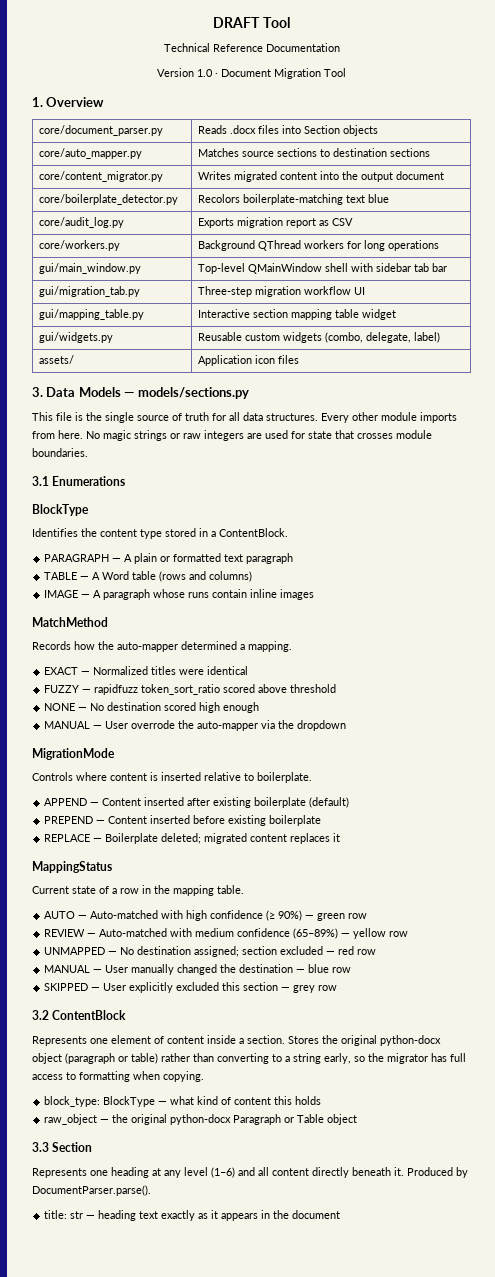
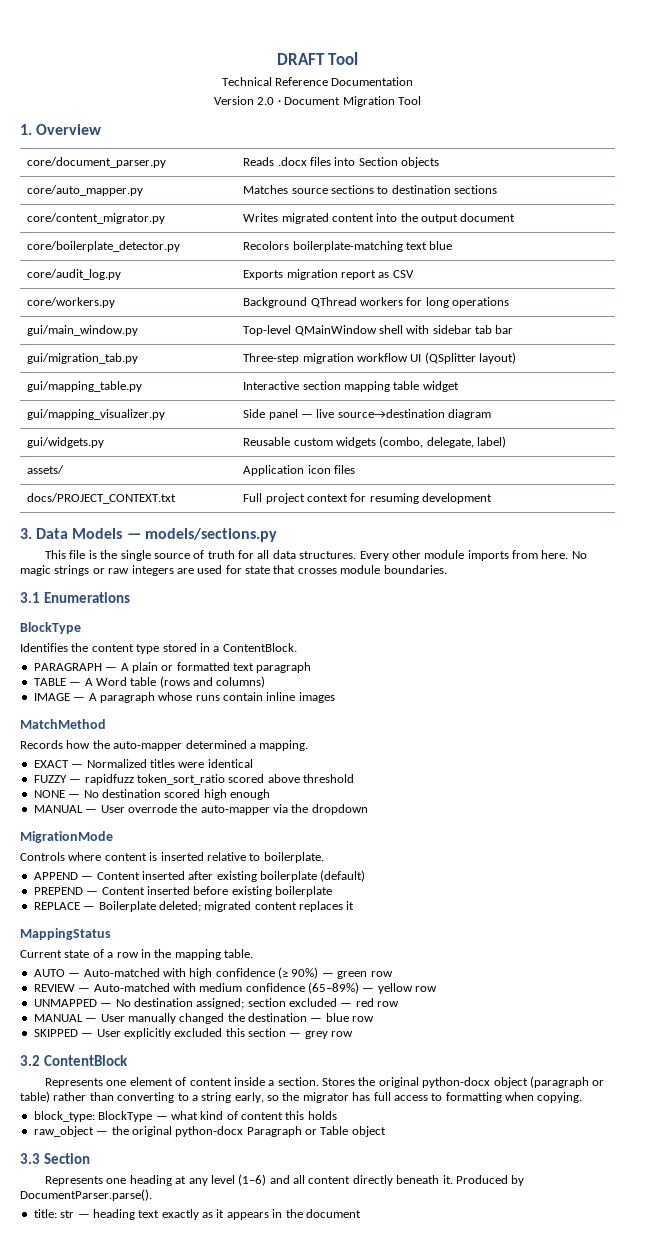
- Version 1.0 · Document Migration Tool
+ Version 2.0 · Document Migration Tool
- gui/migration_tab.py | Three-step migration workflow UI
+ gui/migration_tab.py | Three-step migration workflow UI (QSplitter layout)
+ gui/mapping_visualizer.py | Side panel — live source→destination diagram
+ docs/PROJECT_CONTEXT.txt | Full project context for resuming development

